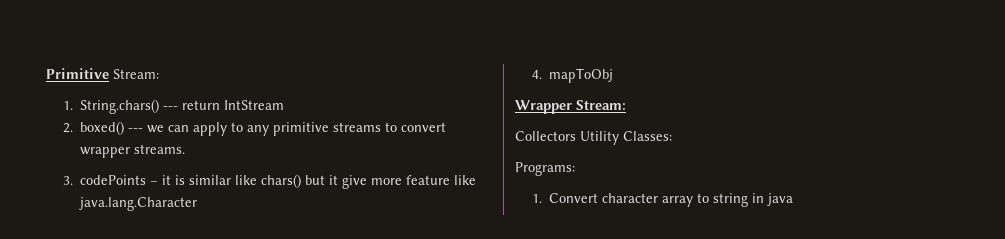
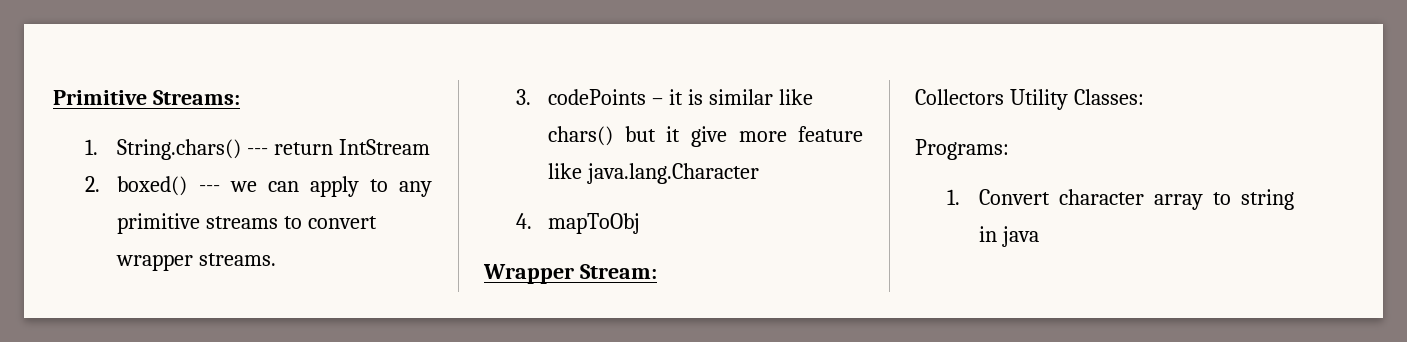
- Primitive Stream:
+ Primitive Streams:

